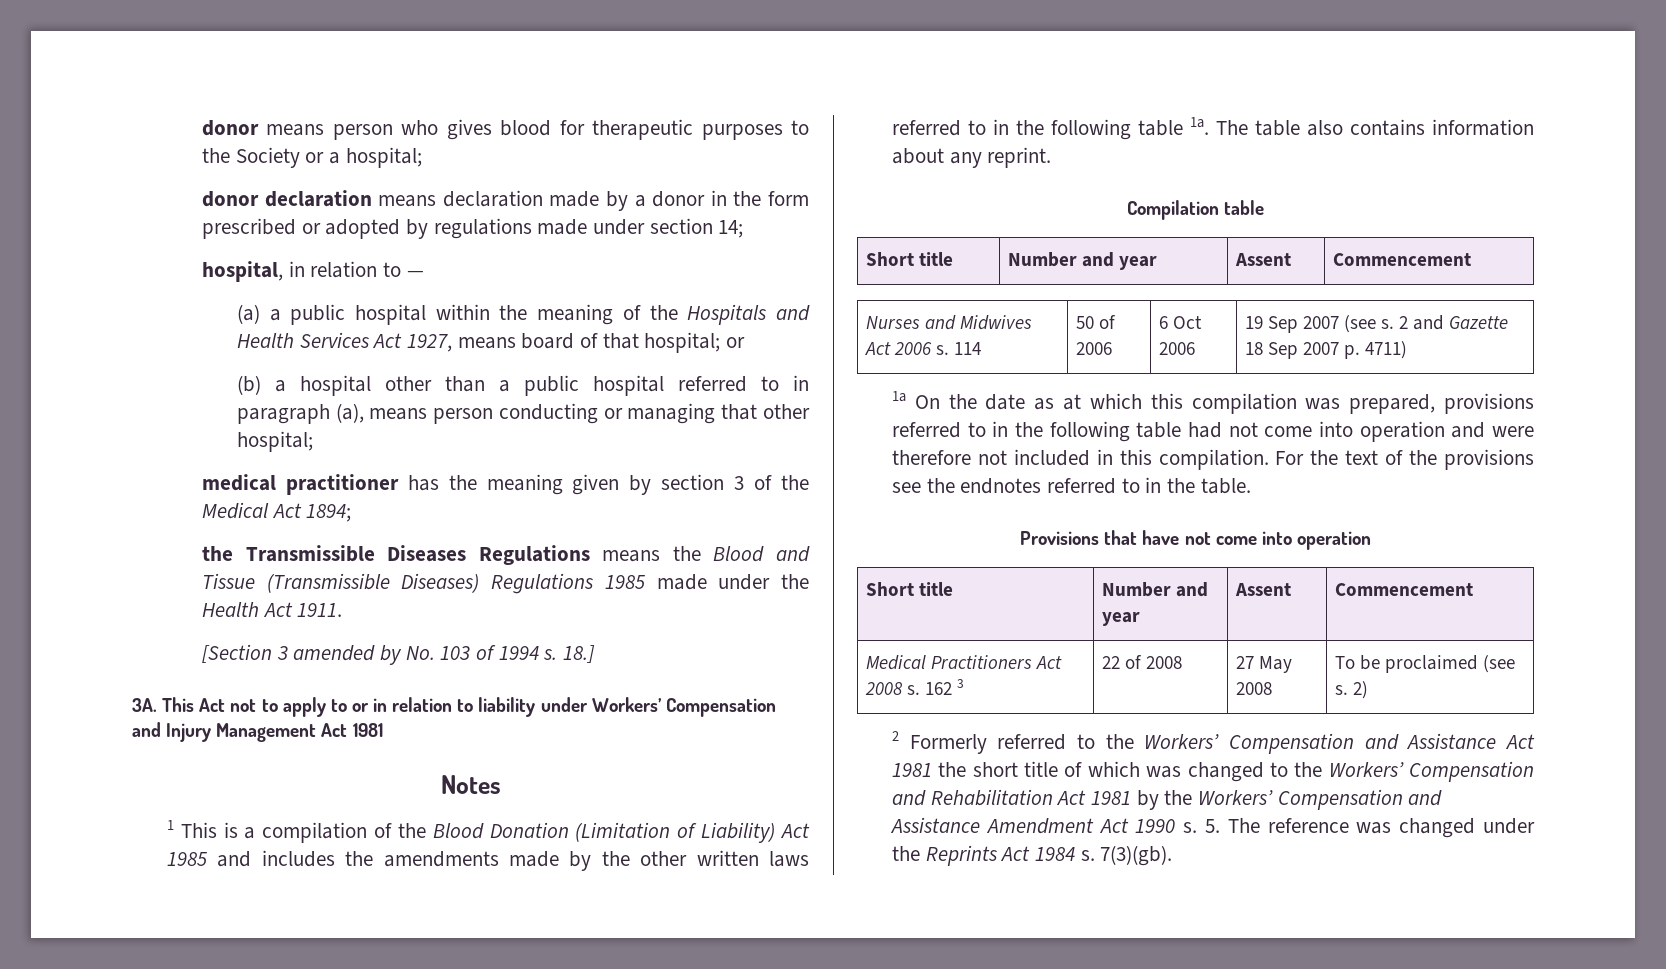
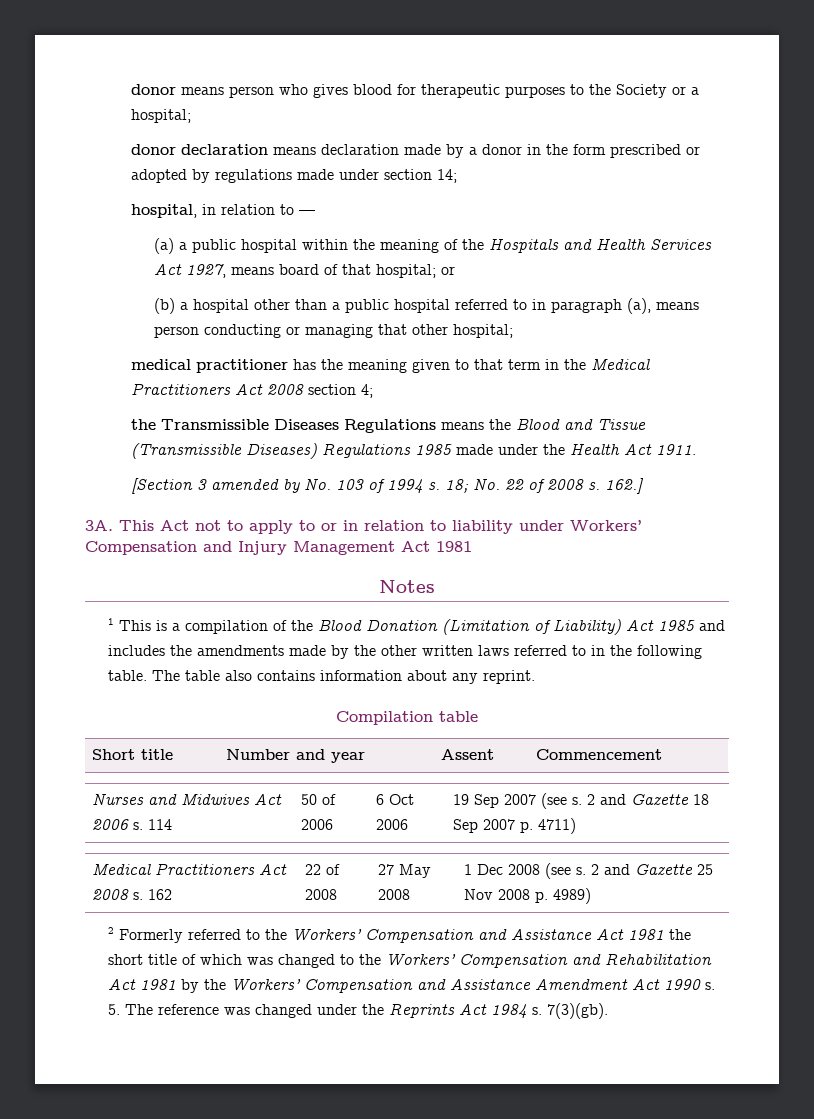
- medical practitioner has the meaning given by section 3 of the Medical Act 1894;
+ medical practitioner has the meaning given to that term in the Medical Practitioners Act 2008 section 4;
- 18.]
+ 18; No. 22 of 2008 s. 162.]
- 1 This is a compilation of the Blood Donation (Limitation of Liability) Act 1985 and includes the amendments made by the other written laws referred to in the following table 1a.
+ 1 This is a compilation of the Blood Donation (Limitation of Liability) Act 1985 and includes the amendments made by the other written laws referred to in the following table.
- 1a On the date as at which this compilation was prepared, provisions referred to in the following table had not come into operation and were therefore not included in this compilation. For the text of the provisions see the endnotes referred to in the table.
- Provisions that have not come into operation
- Short title | Number and year | Assent | Commencement
- Medical Practitioners Act 2008 s. 162 3 | 22 of 2008 | 27 May 2008 | To be proclaimed (see s. 2)
+ Medical Practitioners Act 2008 s. 162 | 22 of 2008 | 27 May 2008 | 1 Dec 2008 (see s. 2 and Gazette 25 Nov 2008 p. 4989)

